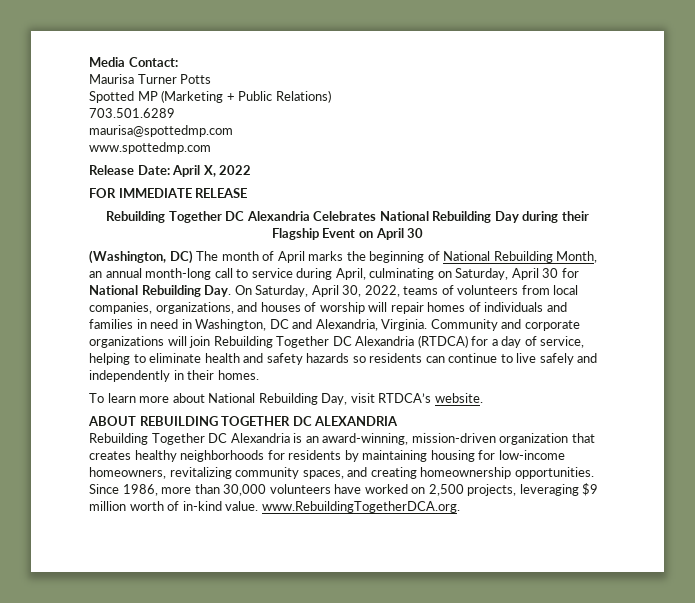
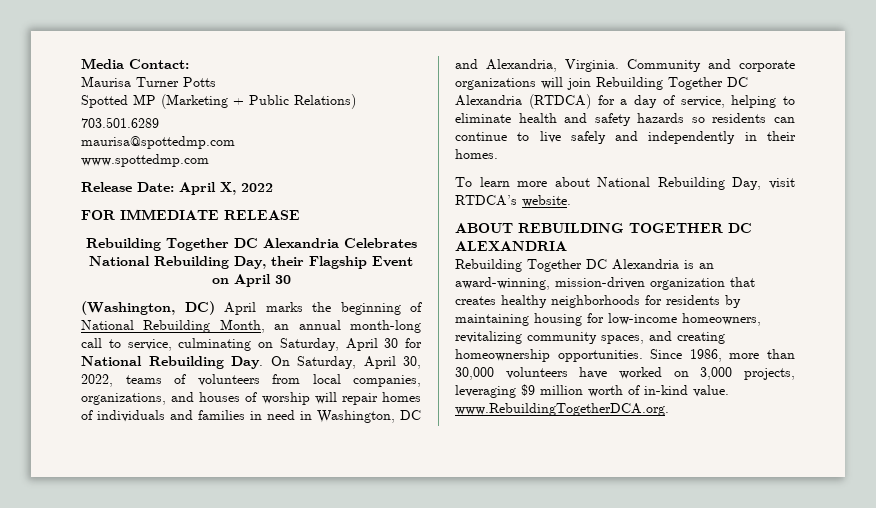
- Rebuilding Together DC Alexandria Celebrates National Rebuilding Day during their Flagship Event on April 30
+ Rebuilding Together DC Alexandria Celebrates National Rebuilding Day, their Flagship Event on April 30
- (Washington, DC) The month of April marks the beginning of National Rebuilding Month, an annual month-long call to service during April, culminating on Saturday, April 30 for National Rebuilding Day. On Saturday, April 30, 2022, teams of volunteers from local companies, organizations, and houses of worship will repair homes of individuals and families in need in Washington, DC and Alexandria, Virginia.
+ (Washington, DC) April marks the beginning of National Rebuilding Month, an annual month-long call to service, culminating on Saturday, April 30 for National Rebuilding Day. On Saturday, April 30, 2022, teams of volunteers from local companies, organizations, and houses of worship will repair homes of individuals and families in need in Washington, DC and Alexandria, Virginia.
- Since 1986, more than 30,000 volunteers have worked on 2,500 projects, leveraging $9 million worth of in-kind value. www.RebuildingTogetherDCA.org.
+ Since 1986, more than 30,000 volunteers have worked on 3,000 projects, leveraging $9 million worth of in-kind value. www.RebuildingTogetherDCA.org.

